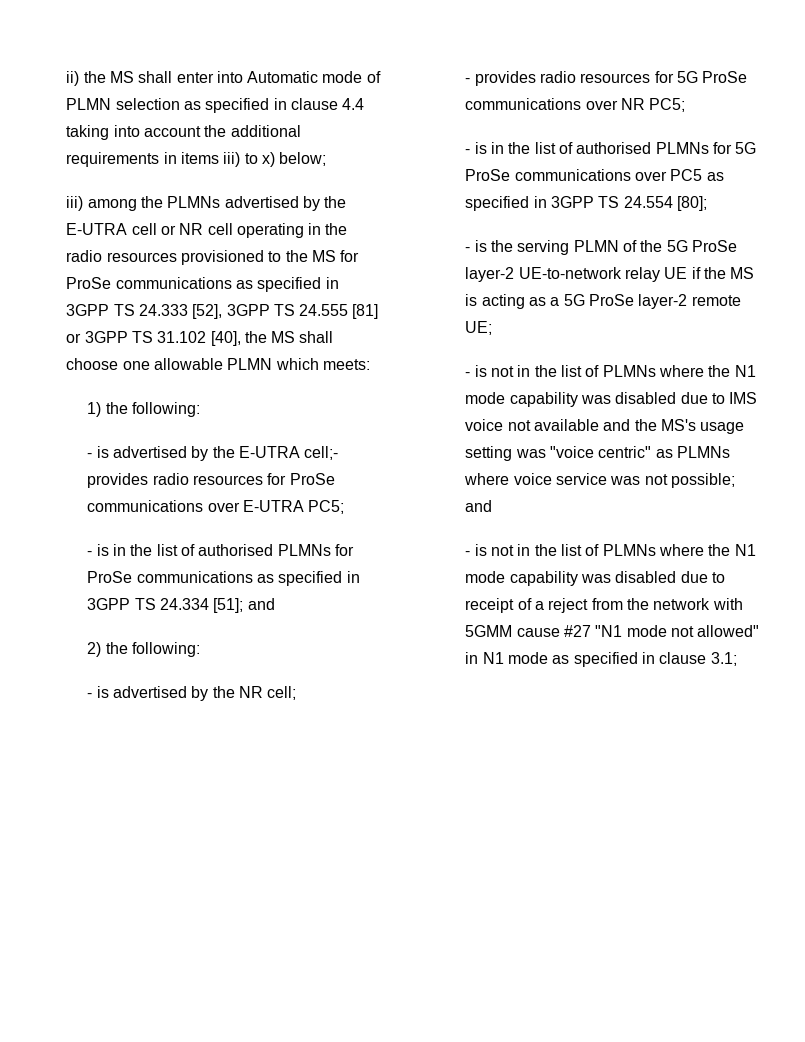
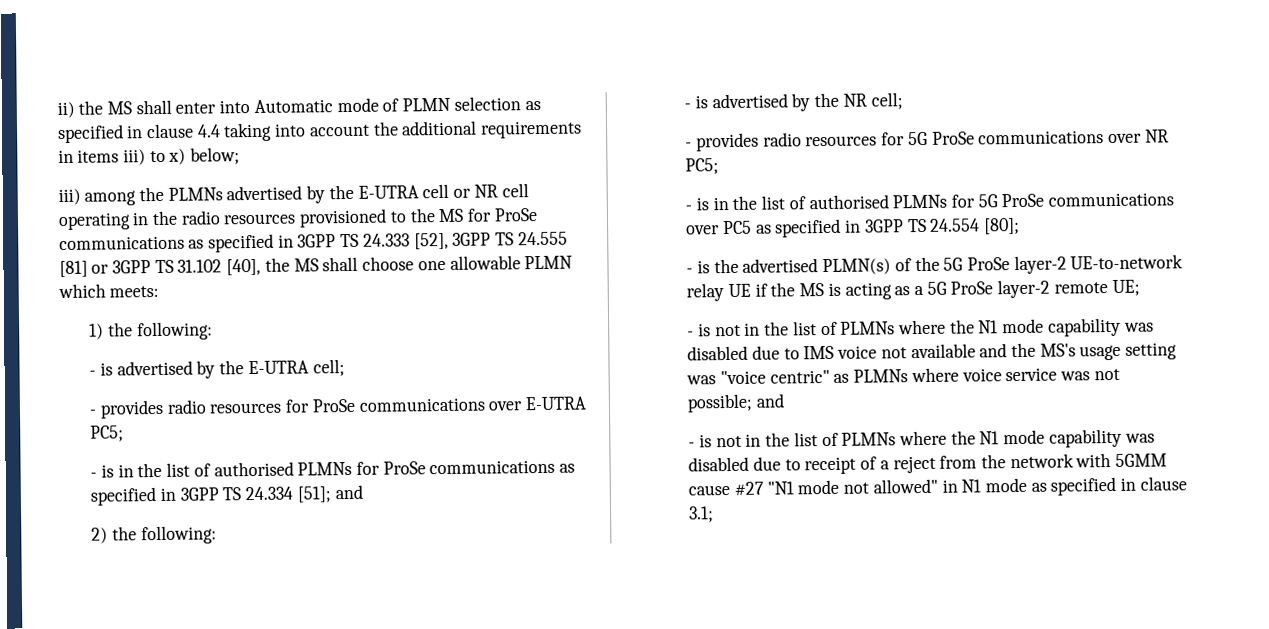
- - is advertised by the E-UTRA cell;- provides radio resources for ProSe communications over E-UTRA PC5;
+ - is advertised by the E-UTRA cell;
+ - provides radio resources for ProSe communications over E-UTRA PC5;
- - is the serving PLMN of the 5G ProSe layer-2 UE-to-network relay UE if the MS is acting as a 5G ProSe layer-2 remote UE;
+ - is the advertised PLMN(s) of the 5G ProSe layer-2 UE-to-network relay UE if the MS is acting as a 5G ProSe layer-2 remote UE;

